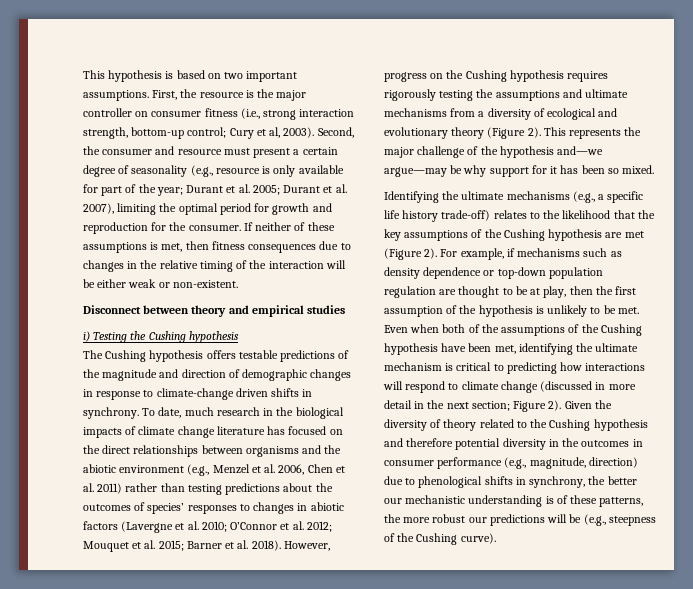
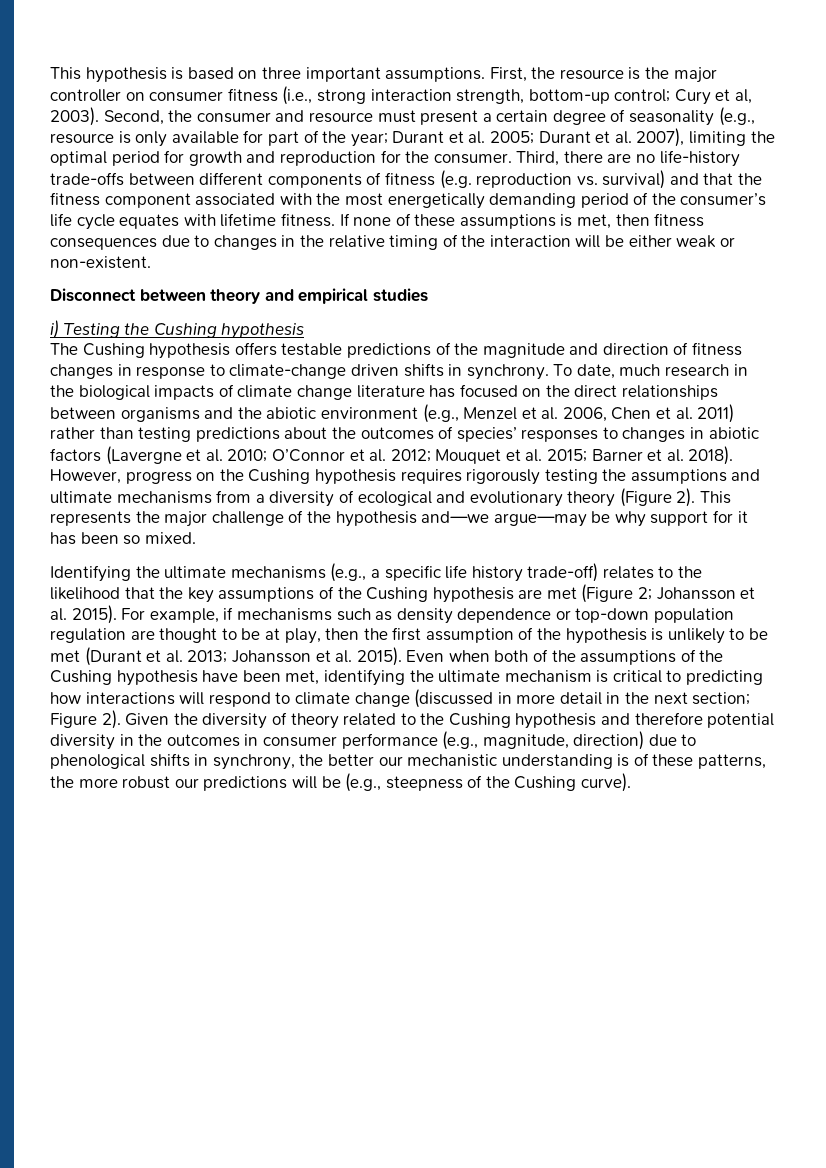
- This hypothesis is based on two important assumptions.
+ This hypothesis is based on three important assumptions.
- If neither of these assumptions is met, then fitness consequences due to changes in the relative timing of the interaction will be either weak or non-existent.
+ Third, there are no life-history trade-offs between different components of fitness (e.g. reproduction vs. survival) and that the fitness component associated with the most energetically demanding period of the consumer’s life cycle equates with lifetime fitness. If none of these assumptions is met, then fitness consequences due to changes in the relative timing of the interaction will be either weak or non-existent.
- The Cushing hypothesis offers testable predictions of the magnitude and direction of demographic changes in response to climate-change driven shifts in synchrony.
+ The Cushing hypothesis offers testable predictions of the magnitude and direction of fitness changes in response to climate-change driven shifts in synchrony.
- Identifying the ultimate mechanisms (e.g., a specific life history trade-off) relates to the likelihood that the key assumptions of the Cushing hypothesis are met (Figure 2).
+ Identifying the ultimate mechanisms (e.g., a specific life history trade-off) relates to the likelihood that the key assumptions of the Cushing hypothesis are met (Figure 2; Johansson et al. 2015).
- For example, if mechanisms such as density dependence or top-down population regulation are thought to be at play, then the first assumption of the hypothesis is unlikely to be met.
+ For example, if mechanisms such as density dependence or top-down population regulation are thought to be at play, then the first assumption of the hypothesis is unlikely to be met (Durant et al. 2013; Johansson et al. 2015).

